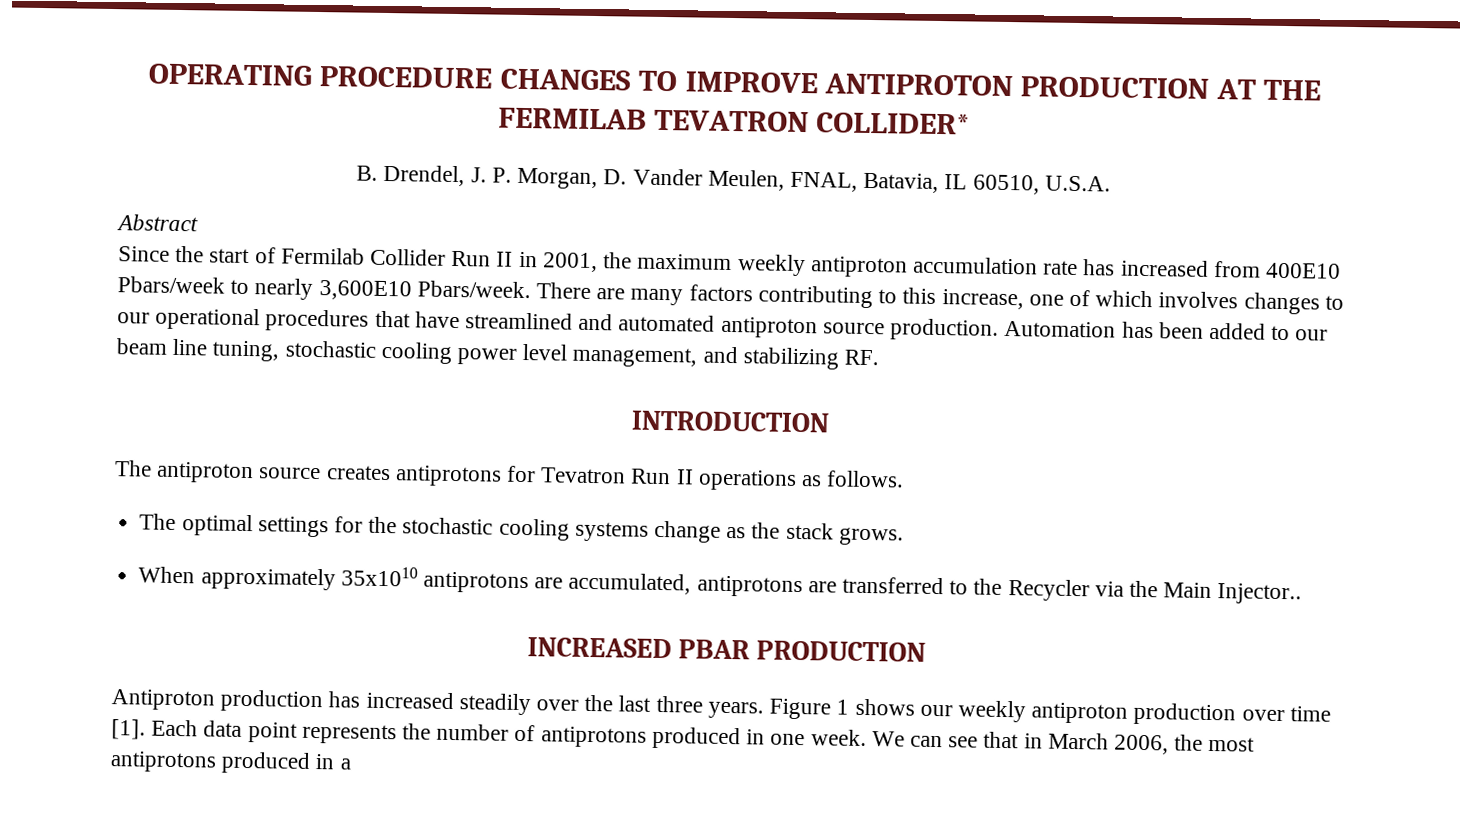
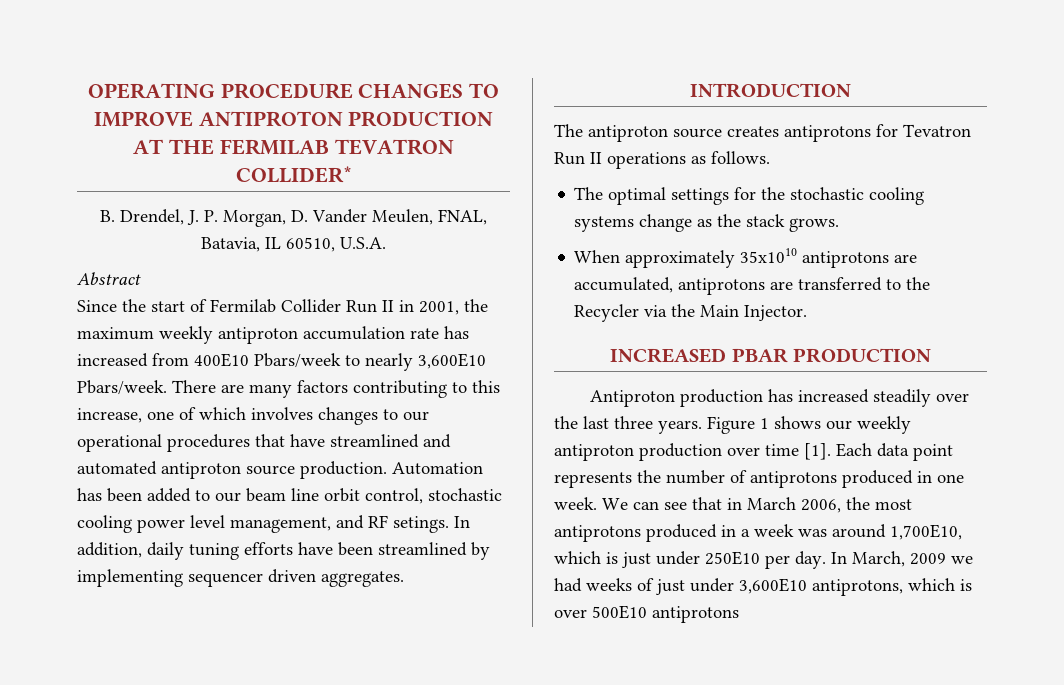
- Automation has been added to our beam line tuning, stochastic cooling power level management, and stabilizing RF.
+ Automation has been added to our beam line orbit control, stochastic cooling power level management, and RF setings. In addition, daily tuning efforts have been streamlined by implementing sequencer driven aggregates.
- When approximately 35x1010 antiprotons are accumulated, antiprotons are transferred to the Recycler via the Main Injector..
+ When approximately 35x1010 antiprotons are accumulated, antiprotons are transferred to the Recycler via the Main Injector.
- We can see that in March 2006, the most antiprotons produced in a
+ We can see that in March 2006, the most antiprotons produced in a week was around 1,700E10, which is just under 250E10 per day. In March, 2009 we had weeks of just under 3,600E10 antiprotons, which is over 500E10 antiprotons

